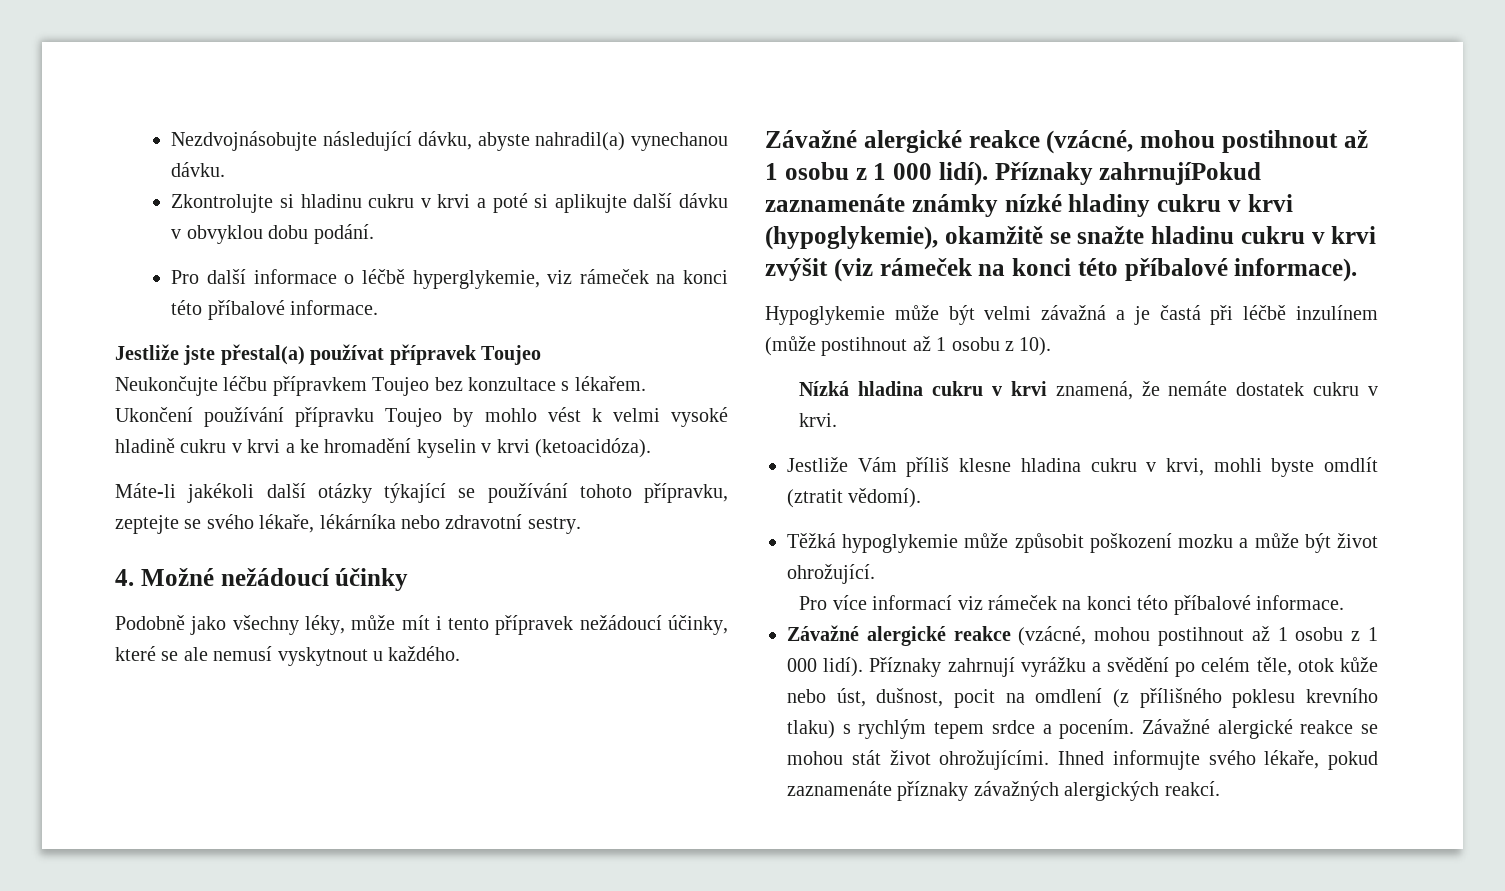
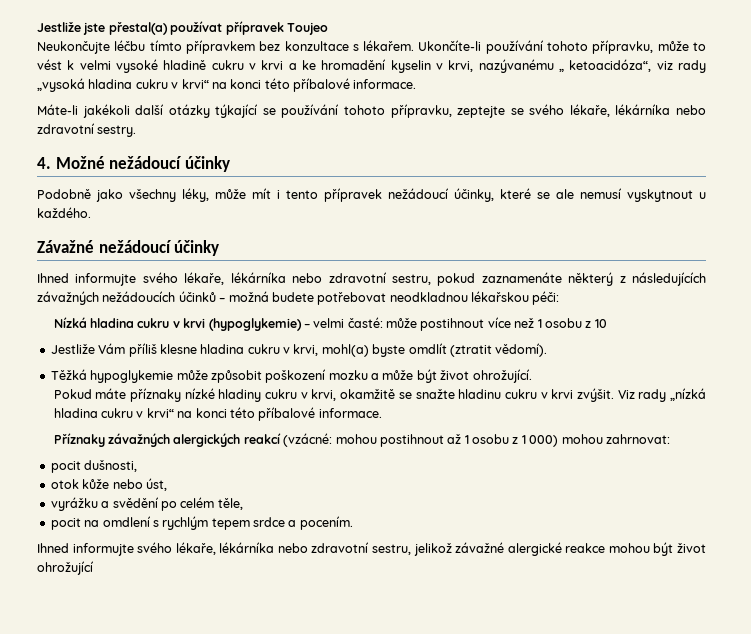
- Nezdvojnásobujte následující dávku, abyste nahradil(a) vynechanou dávku.
- Zkontrolujte si hladinu cukru v krvi a poté si aplikujte další dávku v obvyklou dobu podání.
- Pro další informace o léčbě hyperglykemie, viz rámeček na konci této příbalové informace.
- Neukončujte léčbu přípravkem Toujeo bez konzultace s lékařem.
+ Neukončujte léčbu tímto přípravkem bez konzultace s lékařem.
- Ukončení používání přípravku Toujeo by mohlo vést k velmi vysoké hladině cukru v krvi a ke hromadění kyselin v krvi (ketoacidóza).
+ Ukončíte-li používání tohoto přípravku, může to vést k velmi vysoké hladině cukru v krvi a ke hromadění kyselin v krvi, nazývanému „ ketoacidóza“, viz rady „vysoká hladina cukru v krvi“ na konci této příbalové informace.
- Závažné alergické reakce (vzácné, mohou postihnout až 1 osobu z 1 000 lidí). Příznaky zahrnujíPokud zaznamenáte známky nízké hladiny cukru v krvi (hypoglykemie), okamžitě se snažte hladinu cukru v krvi zvýšit (viz rámeček na konci této příbalové informace).
- Hypoglykemie může být velmi závažná a je častá při léčbě inzulínem (může postihnout až 1 osobu z 10).
+ Závažné nežádoucí účinky
+ Ihned informujte svého lékaře, lékárníka nebo zdravotní sestru, pokud zaznamenáte některý z následujících závažných nežádoucích účinků – možná budete potřebovat neodkladnou lékařskou péči:
- Nízká hladina cukru v krvi znamená, že nemáte dostatek cukru v krvi.
+ Nízká hladina cukru v krvi (hypoglykemie) – velmi časté: může postihnout více než 1 osobu z 10
- Jestliže Vám příliš klesne hladina cukru v krvi, mohli byste omdlít (ztratit vědomí).
+ Jestliže Vám příliš klesne hladina cukru v krvi, mohl(a) byste omdlít (ztratit vědomí).
- Pro více informací viz rámeček na konci této příbalové informace.
- Závažné alergické reakce (vzácné, mohou postihnout až 1 osobu z 1 000 lidí). Příznaky zahrnují vyrážku a svědění po celém těle, otok kůže nebo úst, dušnost, pocit na omdlení (z přílišného poklesu krevního tlaku) s rychlým tepem srdce a pocením. Závažné alergické reakce se mohou stát život ohrožujícími. Ihned informujte svého lékaře, pokud zaznamenáte příznaky závažných alergických reakcí.
+ Pokud máte příznaky nízké hladiny cukru v krvi, okamžitě se snažte hladinu cukru v krvi zvýšit. Viz rady „nízká hladina cukru v krvi“ na konci této příbalové informace.
+ Příznaky závažných alergických reakcí (vzácné: mohou postihnout až 1 osobu z 1 000) mohou zahrnovat:
+ pocit dušnosti,
+ otok kůže nebo úst,
+ vyrážku a svědění po celém těle,
+ pocit na omdlení s rychlým tepem srdce a pocením.
+ Ihned informujte svého lékaře, lékárníka nebo zdravotní sestru, jelikož závažné alergické reakce mohou být život ohrožující

